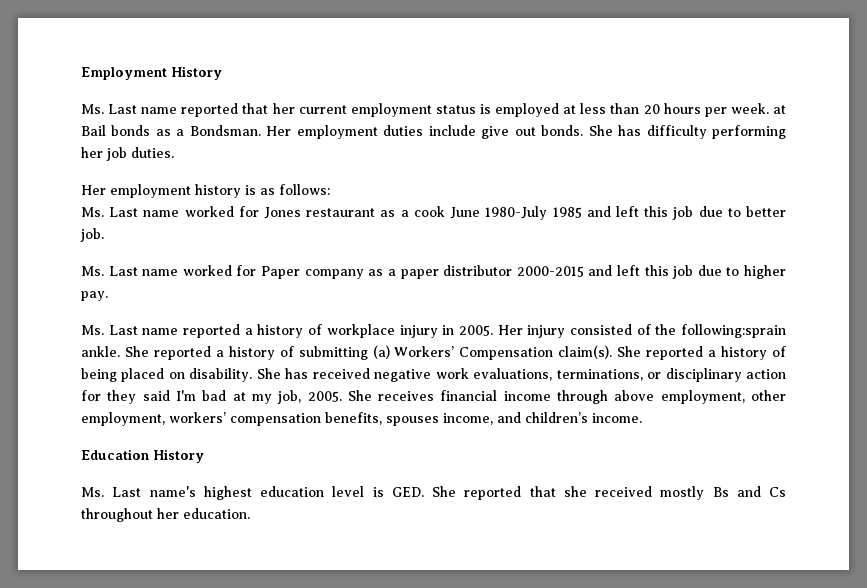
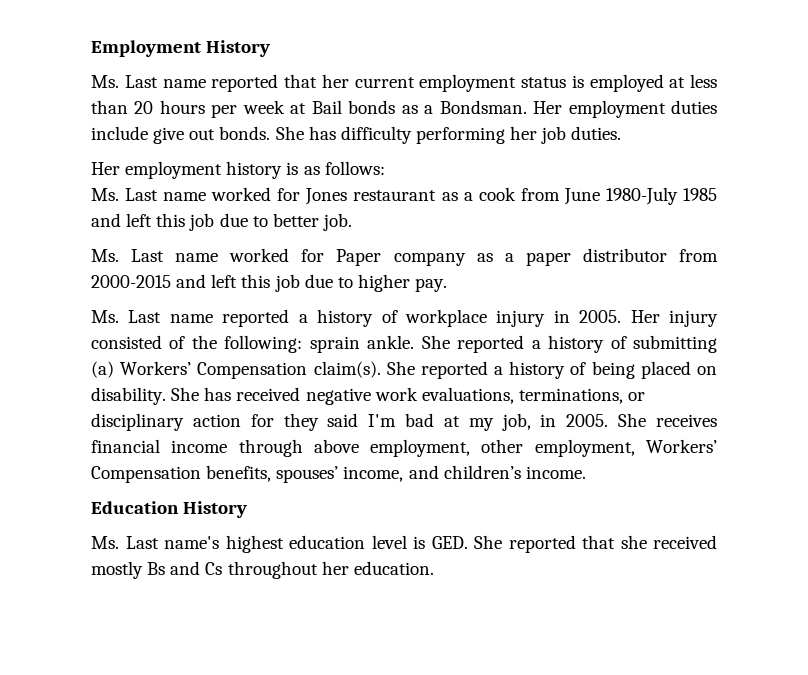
- Ms. Last name reported that her current employment status is employed at less than 20 hours per week. at Bail bonds as a Bondsman.
+ Ms. Last name reported that her current employment status is employed at less than 20 hours per week at Bail bonds as a Bondsman.
- Ms. Last name worked for Jones restaurant as a cook June 1980-July 1985 and left this job due to better job.
+ Ms. Last name worked for Jones restaurant as a cook from June 1980-July 1985 and left this job due to better job.
- Ms. Last name worked for Paper company as a paper distributor 2000-2015 and left this job due to higher pay.
+ Ms. Last name worked for Paper company as a paper distributor from 2000-2015 and left this job due to higher pay.
- Her injury consisted of the following:sprain ankle.
+ Her injury consisted of the following: sprain ankle.
- She has received negative work evaluations, terminations, or disciplinary action for they said I'm bad at my job, 2005.
+ She has received negative work evaluations, terminations, or disciplinary action for they said I'm bad at my job, in 2005.
- She receives financial income through above employment, other employment, workers’ compensation benefits, spouses income, and children’s income.
+ She receives financial income through above employment, other employment, Workers’ Compensation benefits, spouses’ income, and children’s income.

